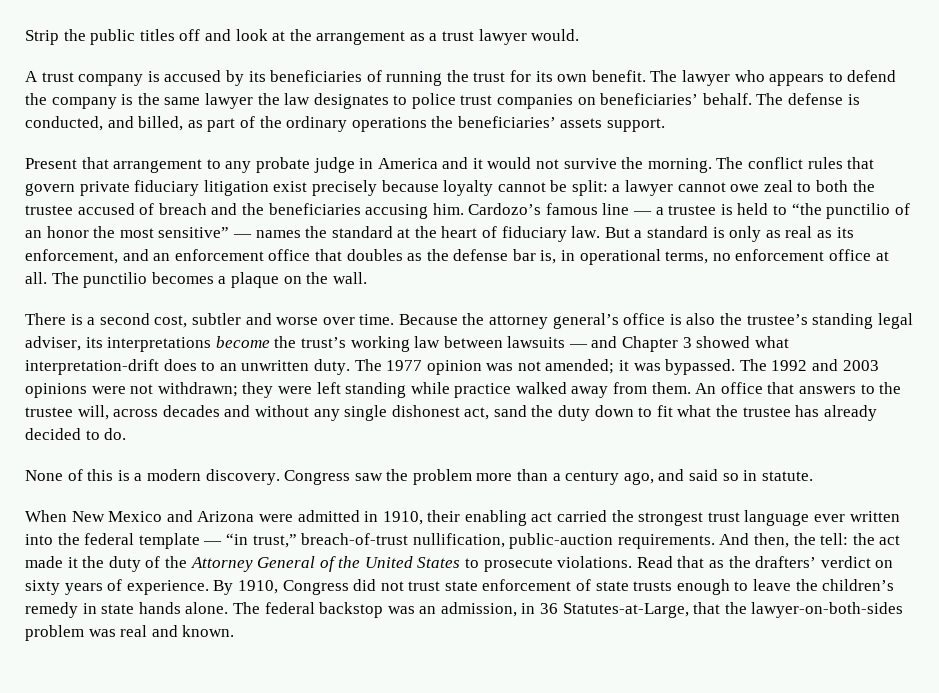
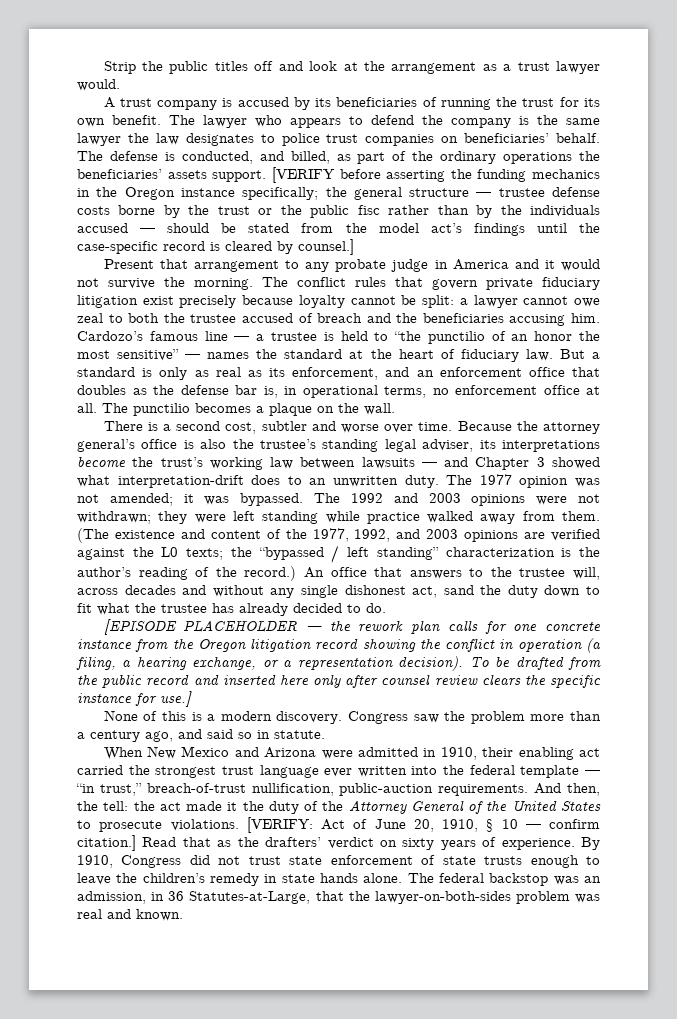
+ [VERIFY before asserting the funding mechanics in the Oregon instance specifically; the general structure — trustee defense costs borne by the trust or the public fisc rather than by the individuals accused — should be stated from the model act’s findings until the case-specific record is cleared by counsel.]
+ (The existence and content of the 1977, 1992, and 2003 opinions are verified against the L0 texts; the “bypassed / left standing” characterization is the author’s reading of the record.)
+ [EPISODE PLACEHOLDER — the rework plan calls for one concrete instance from the Oregon litigation record showing the conflict in operation (a filing, a hearing exchange, or a representation decision). To be drafted from the public record and inserted here only after counsel review clears the specific instance for use.]
+ [VERIFY: Act of June 20, 1910, § 10 — confirm citation.]

